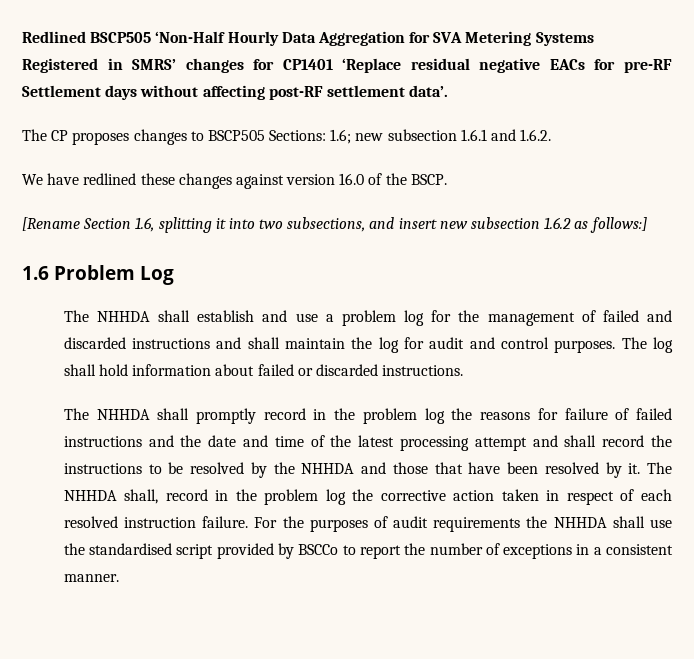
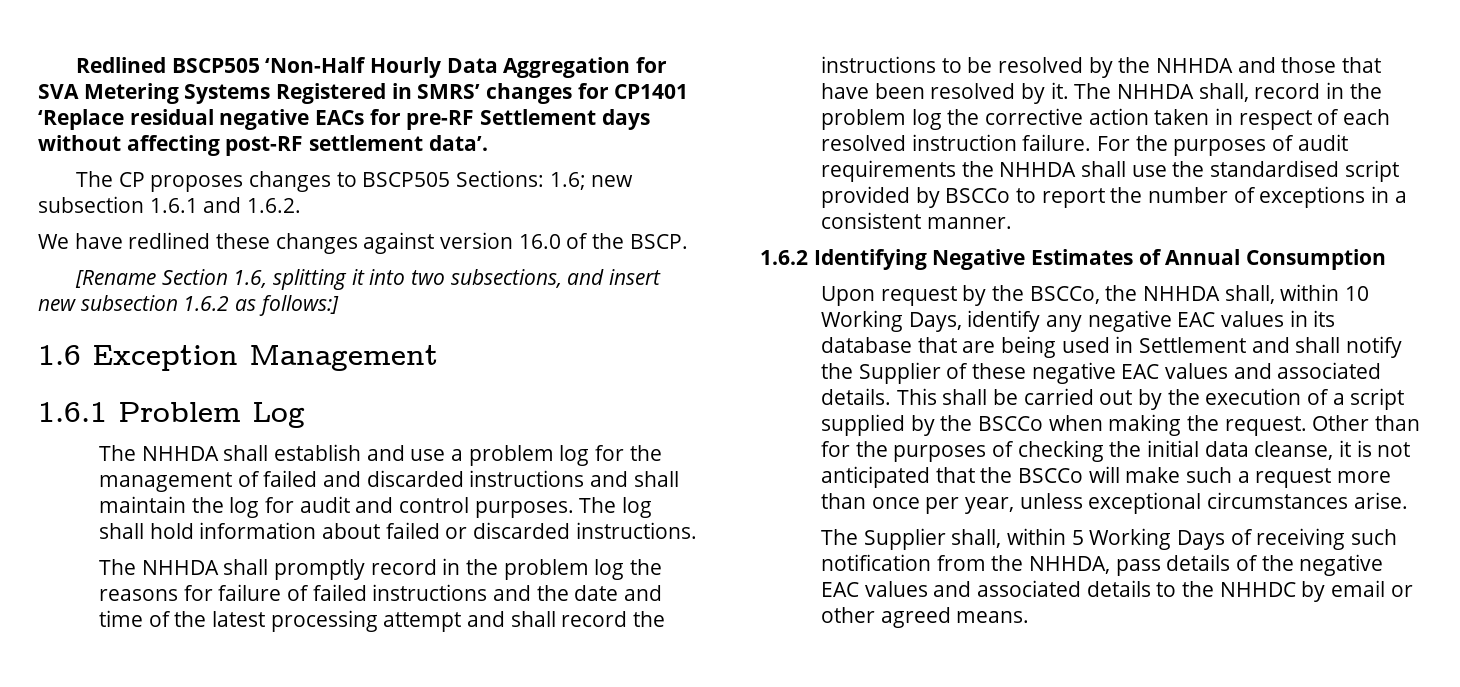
- 1.6 Problem Log
+ 1.6 Exception Management
+ 1.6.1 Problem Log
+ 1.6.2 Identifying Negative Estimates of Annual Consumption
+ Upon request by the BSCCo, the NHHDA shall, within 10 Working Days, identify any negative EAC values in its database that are being used in Settlement and shall notify the Supplier of these negative EAC values and associated details. This shall be carried out by the execution of a script supplied by the BSCCo when making the request. Other than for the purposes of checking the initial data cleanse, it is not anticipated that the BSCCo will make such a request more than once per year, unless exceptional circumstances arise.
+ The Supplier shall, within 5 Working Days of receiving such notification from the NHHDA, pass details of the negative EAC values and associated details to the NHHDC by email or other agreed means.

